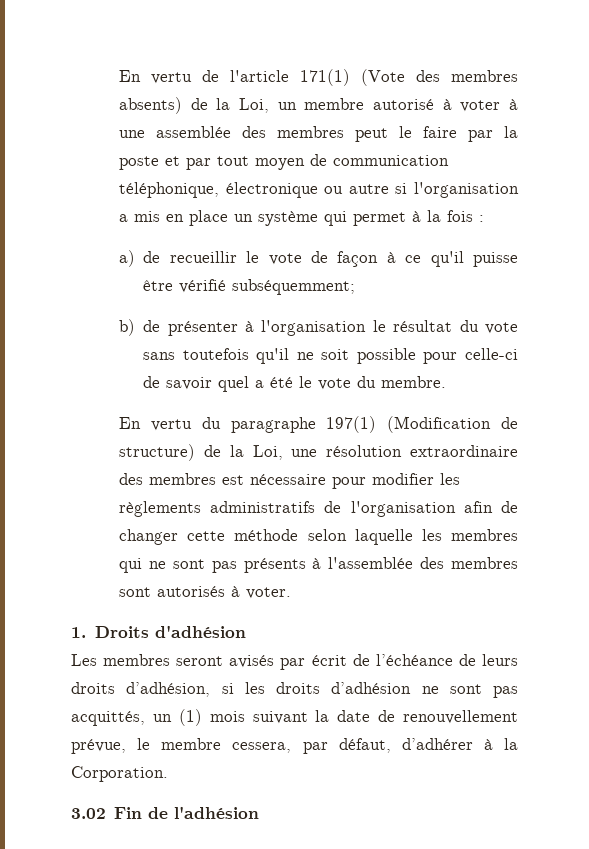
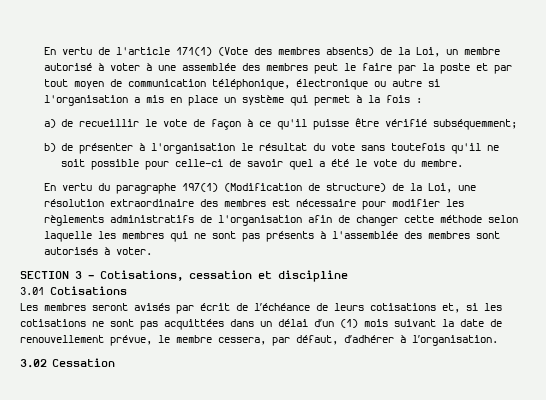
- 1. Droits d'adhésion
+ SECTION 3 – Cotisations, cessation et discipline
+ 3.01 Cotisations
- Les membres seront avisés par écrit de l’échéance de leurs droits d’adhésion, si les droits d’adhésion ne sont pas acquittés, un (1) mois suivant la date de renouvellement prévue, le membre cessera, par défaut, d’adhérer à la Corporation.
+ Les membres seront avisés par écrit de l’échéance de leurs cotisations et, si les cotisations ne sont pas acquittées dans un délai d’un (1) mois suivant la date de renouvellement prévue, le membre cessera, par défaut, d’adhérer à l’organisation.
- 3.02 Fin de l'adhésion
+ 3.02 Cessation

